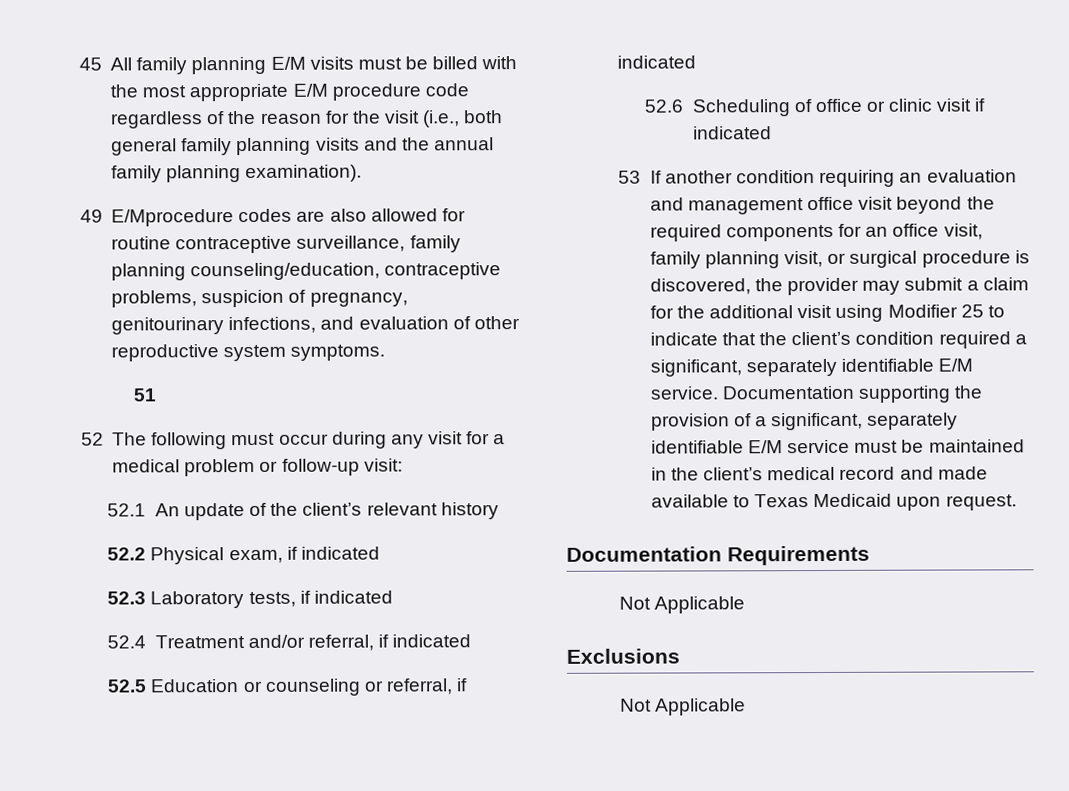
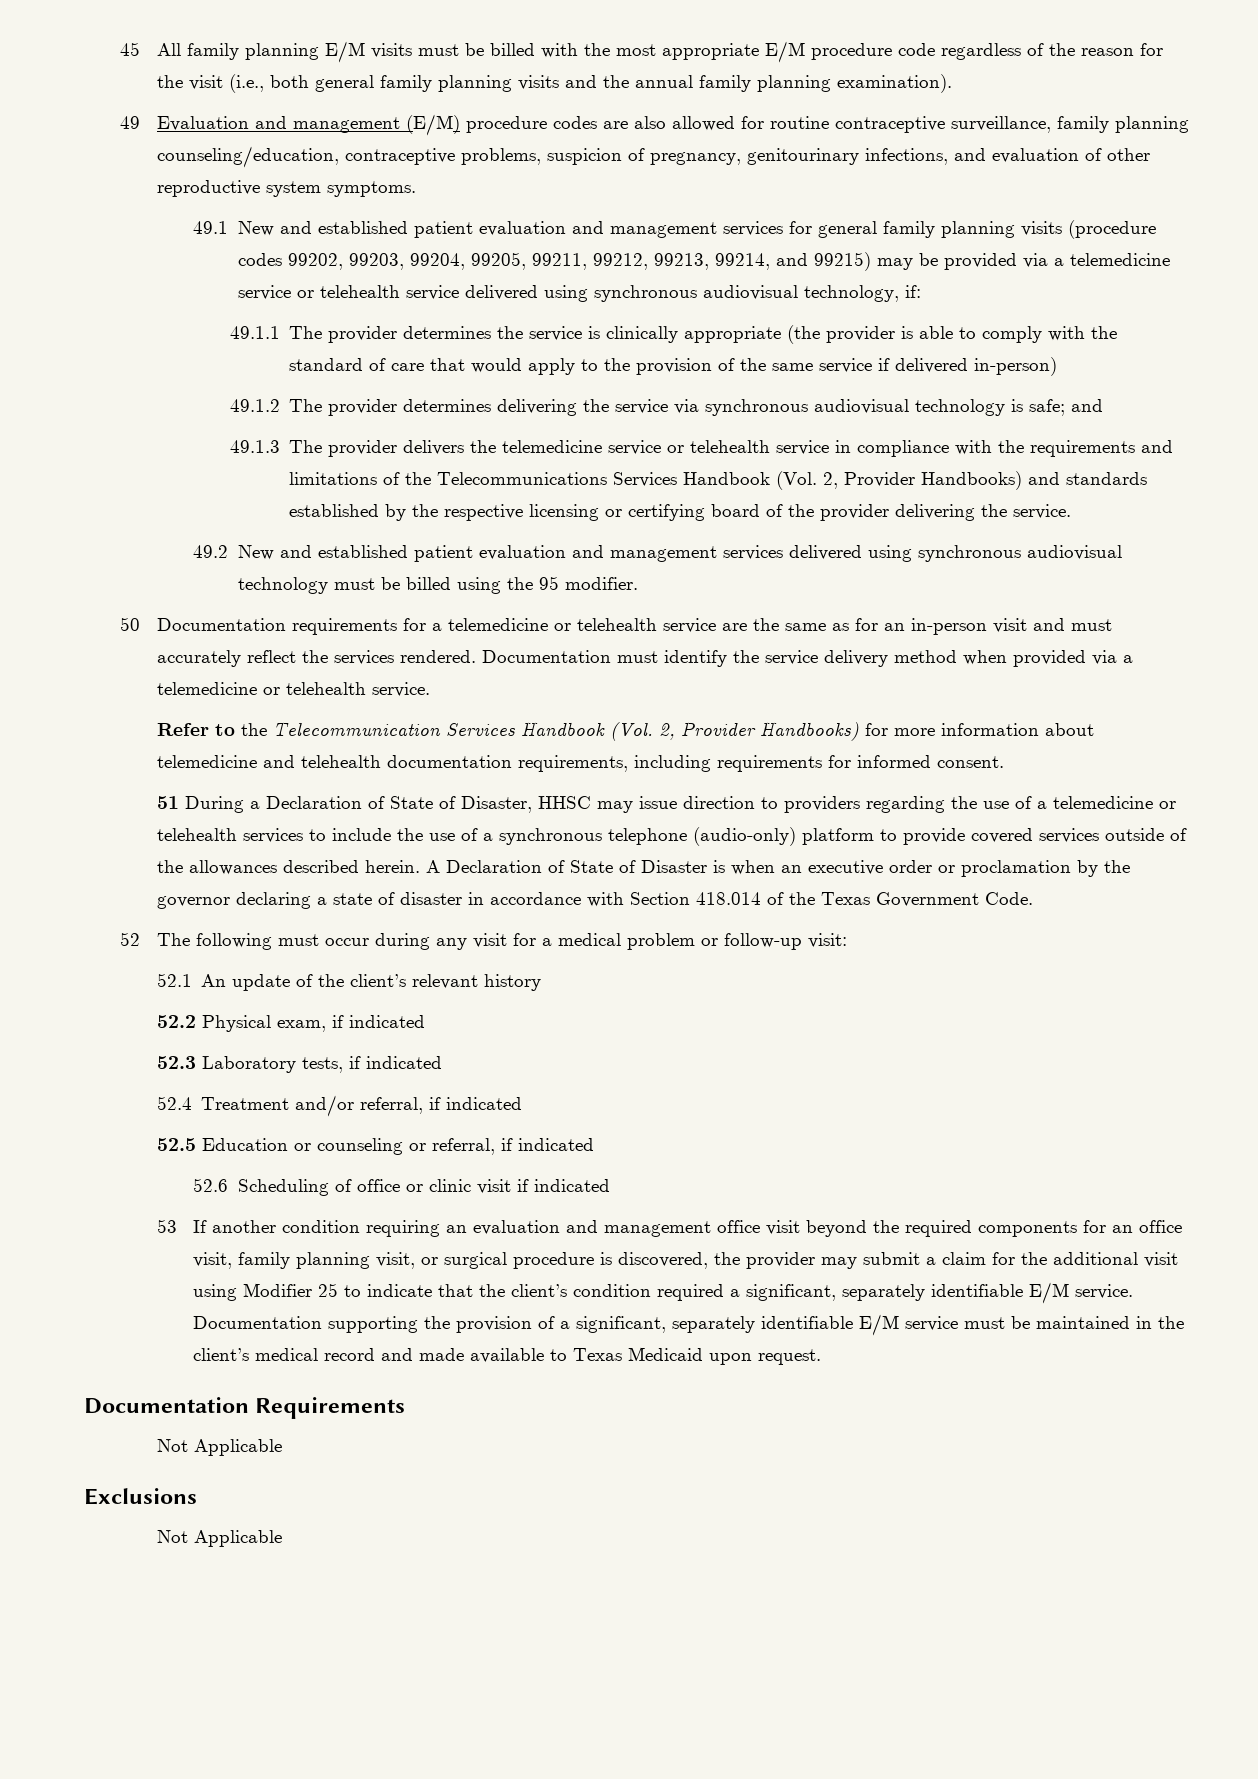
- 49 E/Mprocedure codes are also allowed for routine contraceptive surveillance, family planning counseling/education, contraceptive problems, suspicion of pregnancy, genitourinary infections, and evaluation of other reproductive system symptoms.
+ 49 Evaluation and management (E/M) procedure codes are also allowed for routine contraceptive surveillance, family planning counseling/education, contraceptive problems, suspicion of pregnancy, genitourinary infections, and evaluation of other reproductive system symptoms.
- 51
+ 49.1 New and established patient evaluation and management services for general family planning visits (procedure codes 99202, 99203, 99204, 99205, 99211, 99212, 99213, 99214, and 99215) may be provided via a telemedicine service or telehealth service delivered using synchronous audiovisual technology, if:
+ 49.1.1 The provider determines the service is clinically appropriate (the provider is able to comply with the standard of care that would apply to the provision of the same service if delivered in-person)
+ 49.1.2 The provider determines delivering the service via synchronous audiovisual technology is safe; and
+ 49.1.3 The provider delivers the telemedicine service or telehealth service in compliance with the requirements and limitations of the Telecommunications Services Handbook (Vol. 2, Provider Handbooks) and standards established by the respective licensing or certifying board of the provider delivering the service.
+ 49.2 New and established patient evaluation and management services delivered using synchronous audiovisual technology must be billed using the 95 modifier.
+ 50 Documentation requirements for a telemedicine or telehealth service are the same as for an in-person visit and must accurately reflect the services rendered. Documentation must identify the service delivery method when provided via a telemedicine or telehealth service.
+ Refer to the Telecommunication Services Handbook (Vol. 2, Provider Handbooks) for more information about telemedicine and telehealth documentation requirements, including requirements for informed consent.
+ 51 During a Declaration of State of Disaster, HHSC may issue direction to providers regarding the use of a telemedicine or telehealth services to include the use of a synchronous telephone (audio-only) platform to provide covered services outside of the allowances described herein. A Declaration of State of Disaster is when an executive order or proclamation by the governor declaring a state of disaster in accordance with Section 418.014 of the Texas Government Code.

